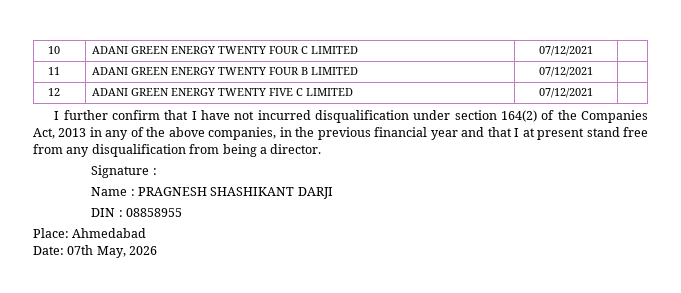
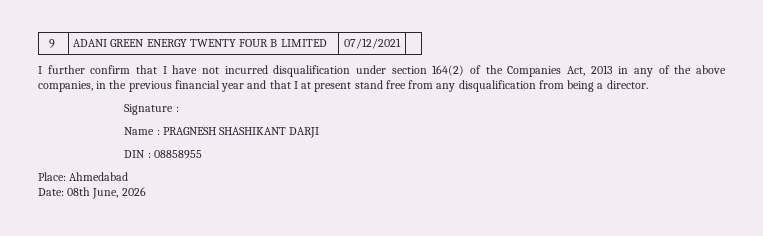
- 10 | ADANI GREEN ENERGY TWENTY FOUR C LIMITED | 07/12/2021 |
- 11 | ADANI GREEN ENERGY TWENTY FOUR B LIMITED | 07/12/2021 |
+ 9 | ADANI GREEN ENERGY TWENTY FOUR B LIMITED | 07/12/2021 |
- 12 | ADANI GREEN ENERGY TWENTY FIVE C LIMITED | 07/12/2021 |
- Date: 07th May, 2026
+ Date: 08th June, 2026

